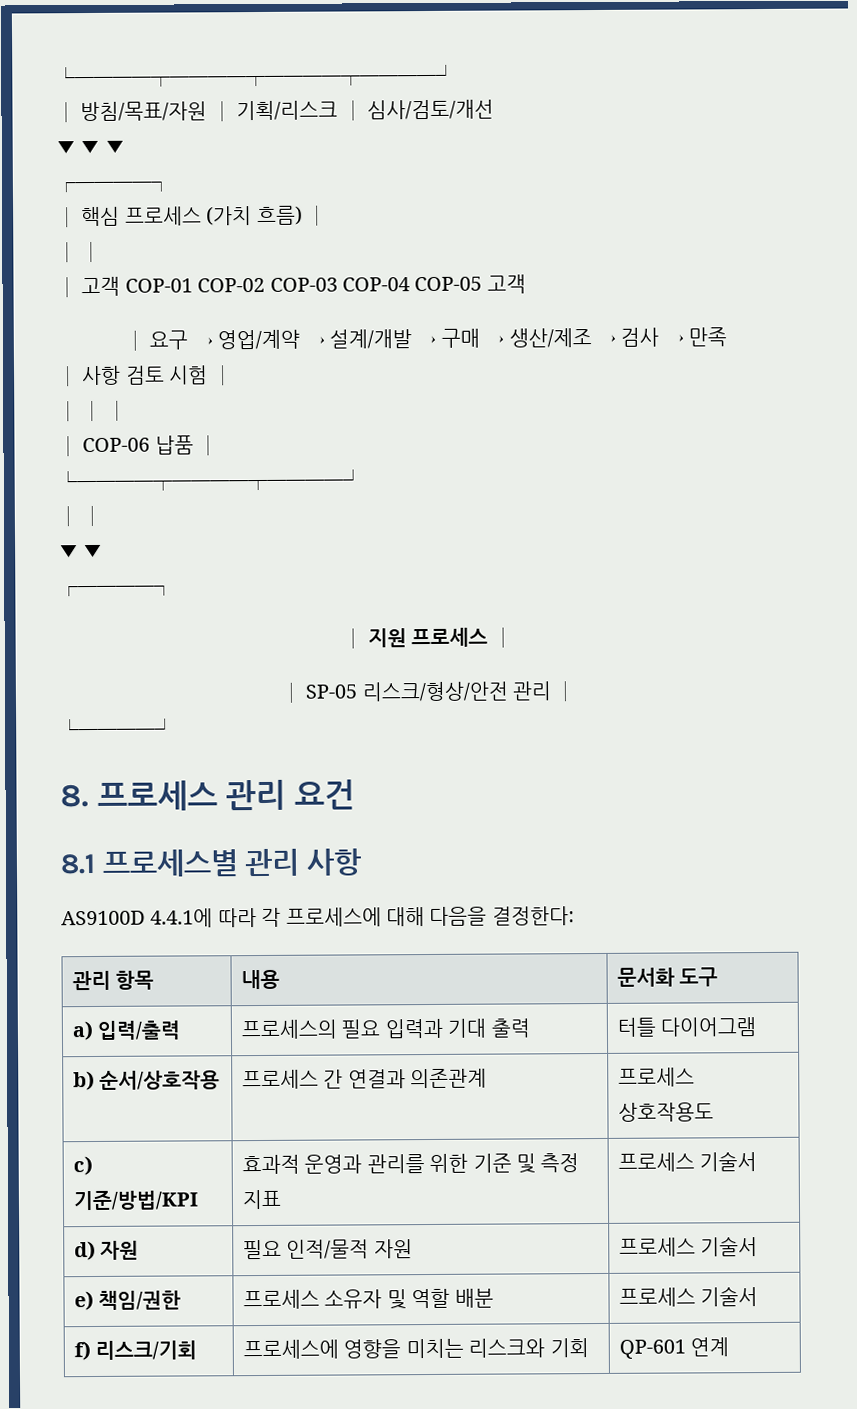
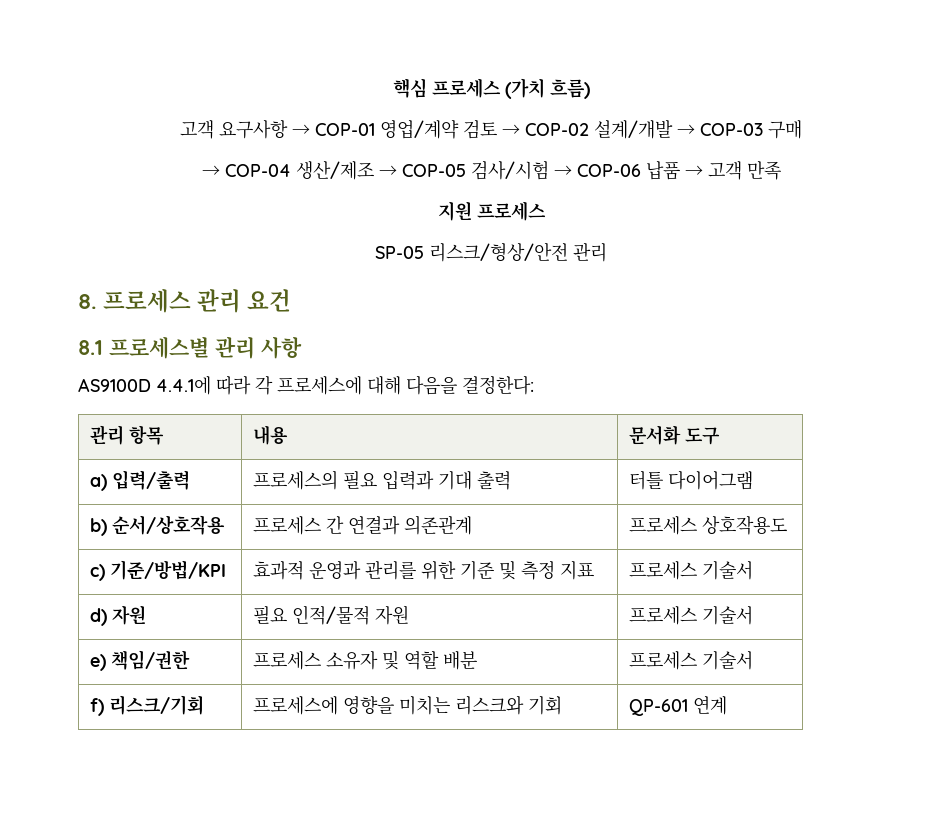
- └────┬────┬────┬────┘
- │ 방침/목표/자원 │ 기획/리스크 │ 심사/검토/개선
- ▼ ▼ ▼
- ┌────┐
- │ 핵심 프로세스 (가치 흐름) │
- │ │
- │ 고객 COP-01 COP-02 COP-03 COP-04 COP-05 고객
- │ 요구 → 영업/계약 → 설계/개발 → 구매 → 생산/제조 → 검사 → 만족
- │ 사항 검토 시험 │
- │ │ │
- │ COP-06 납품 │
- └────┬────┬────┘
- │ │
- ▼ ▼
- ┌────┐
- │ 지원 프로세스 │
- │ SP-05 리스크/형상/안전 관리 │
- └────┘
+ 핵심 프로세스 (가치 흐름)
+ 고객 요구사항 → COP-01 영업/계약 검토 → COP-02 설계/개발 → COP-03 구매
+ → COP-04 생산/제조 → COP-05 검사/시험 → COP-06 납품 → 고객 만족
+ 지원 프로세스
+ SP-05 리스크/형상/안전 관리

